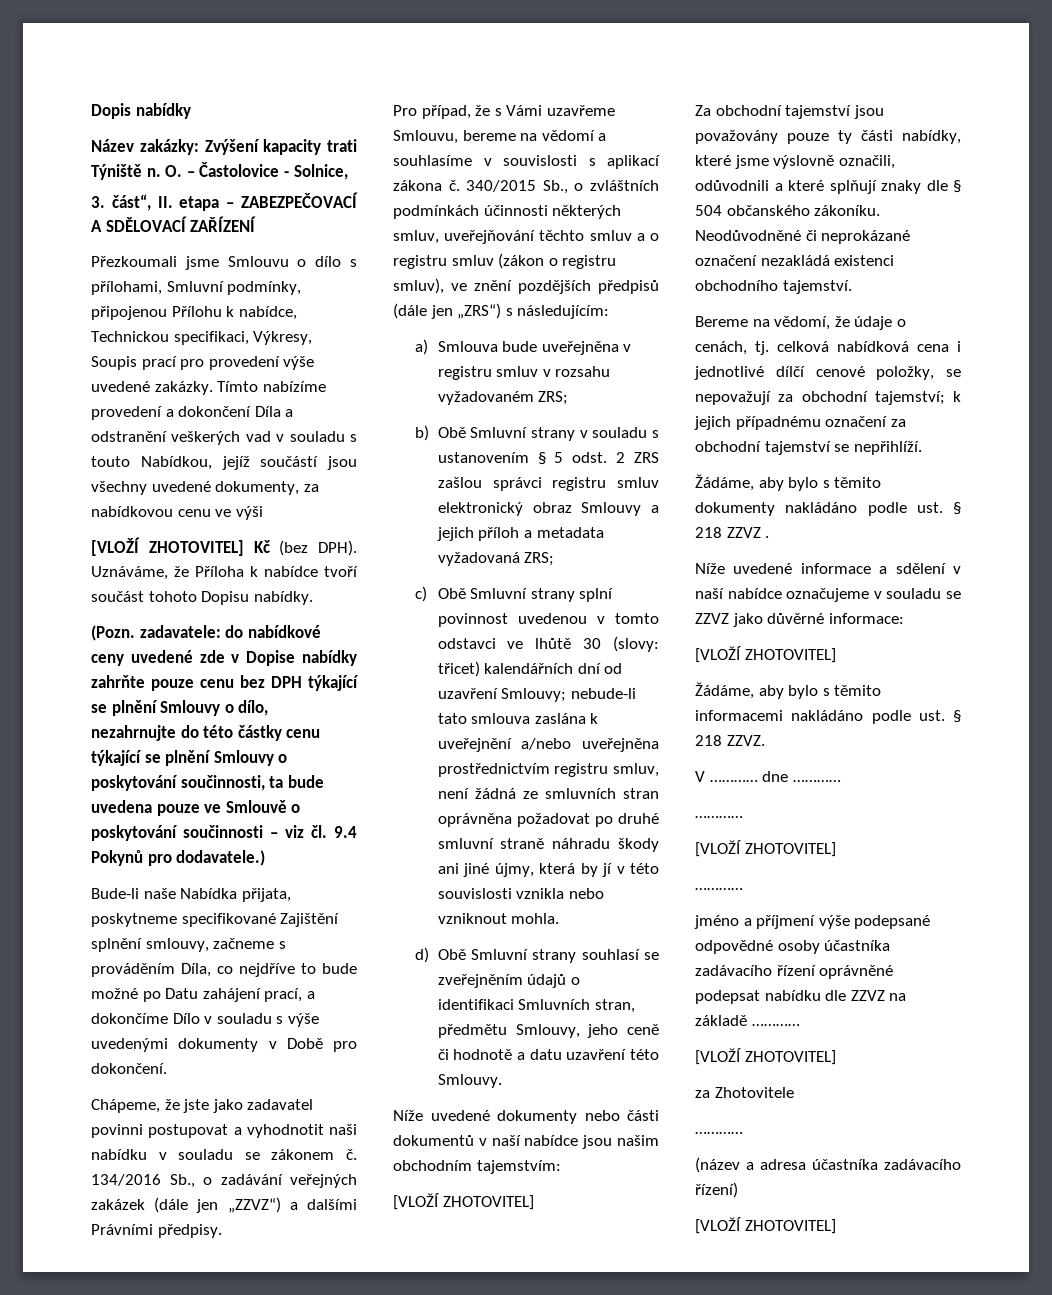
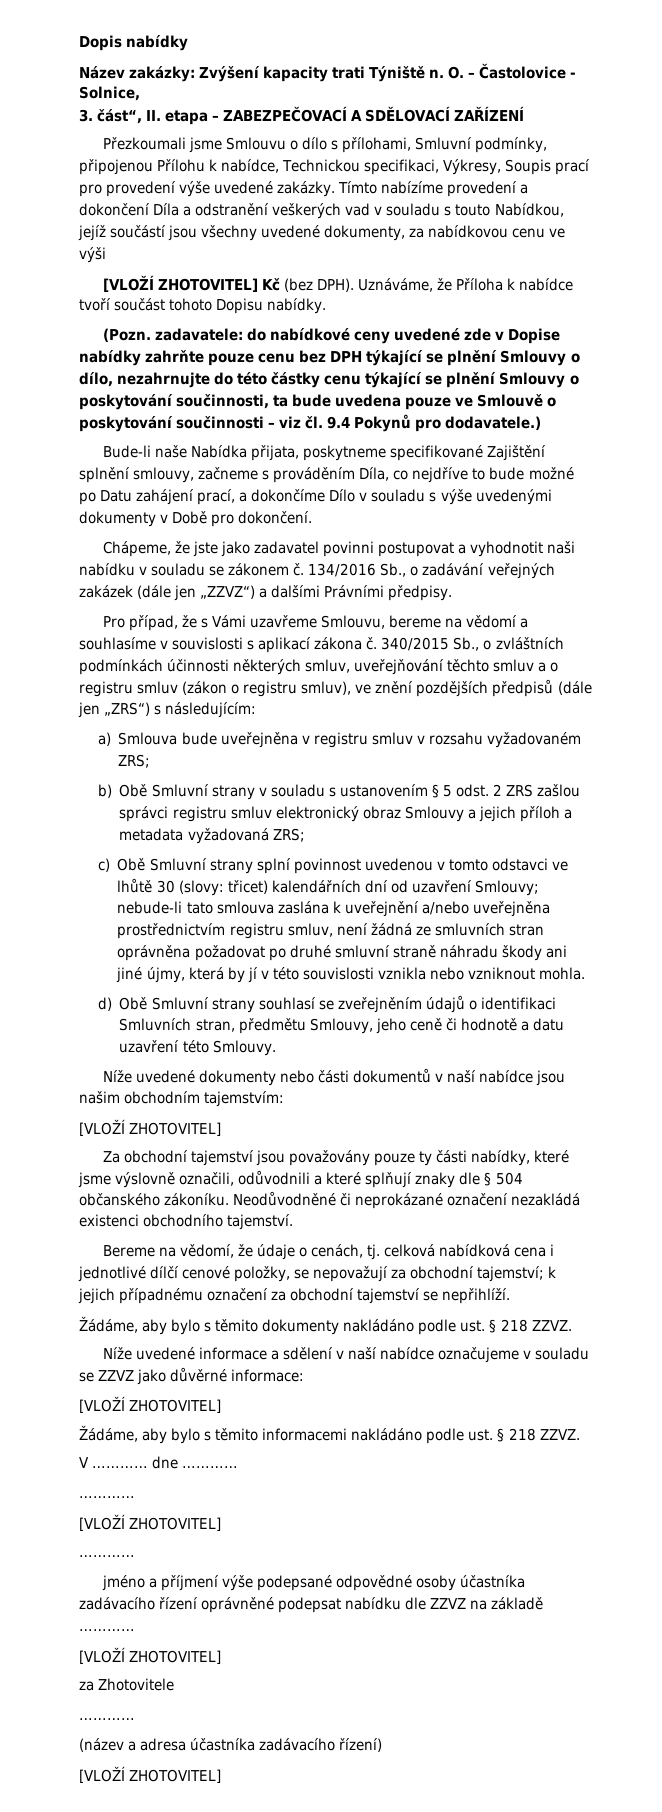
- Žádáme, aby bylo s těmito dokumenty nakládáno podle ust. § 218 ZZVZ .
+ Žádáme, aby bylo s těmito dokumenty nakládáno podle ust. § 218 ZZVZ.

